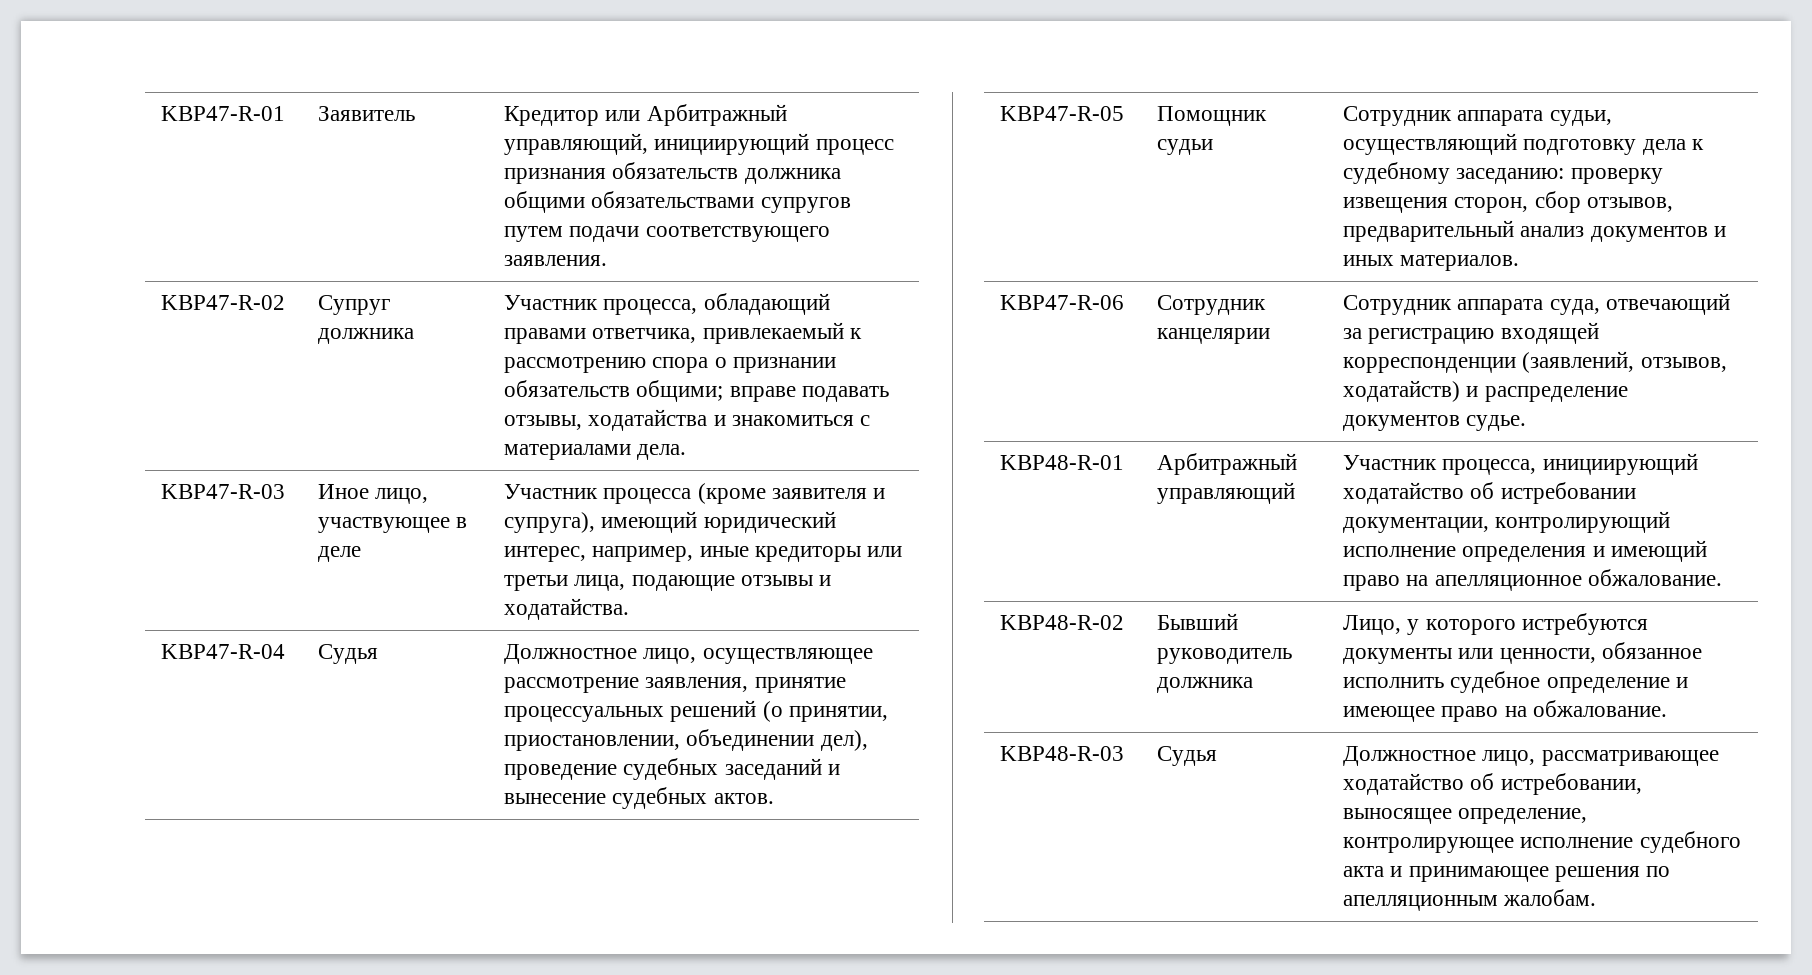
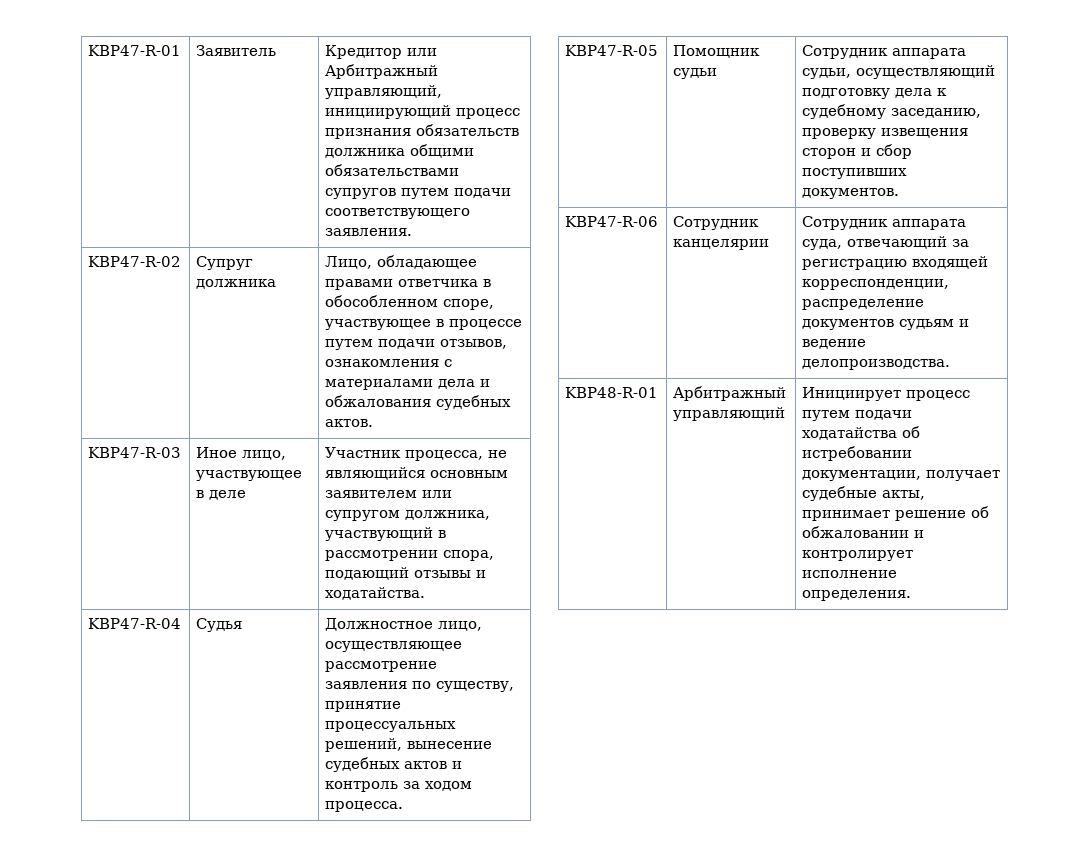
- KBP47-R-02 | Супруг должника | Участник процесса, обладающий правами ответчика, привлекаемый к рассмотрению спора о признании обязательств общими; вправе подавать отзывы, ходатайства и знакомиться с материалами дела.
+ KBP47-R-02 | Супруг должника | Лицо, обладающее правами ответчика в обособленном споре, участвующее в процессе путем подачи отзывов, ознакомления с материалами дела и обжалования судебных актов.
- KBP47-R-03 | Иное лицо, участвующее в деле | Участник процесса (кроме заявителя и супруга), имеющий юридический интерес, например, иные кредиторы или третьи лица, подающие отзывы и ходатайства.
+ KBP47-R-03 | Иное лицо, участвующее в деле | Участник процесса, не являющийся основным заявителем или супругом должника, участвующий в рассмотрении спора, подающий отзывы и ходатайства.
- KBP47-R-04 | Судья | Должностное лицо, осуществляющее рассмотрение заявления, принятие процессуальных решений (о принятии, приостановлении, объединении дел), проведение судебных заседаний и вынесение судебных актов.
+ KBP47-R-04 | Судья | Должностное лицо, осуществляющее рассмотрение заявления по существу, принятие процессуальных решений, вынесение судебных актов и контроль за ходом процесса.
- KBP47-R-05 | Помощник судьи | Сотрудник аппарата судьи, осуществляющий подготовку дела к судебному заседанию: проверку извещения сторон, сбор отзывов, предварительный анализ документов и иных материалов.
+ KBP47-R-05 | Помощник судьи | Сотрудник аппарата судьи, осуществляющий подготовку дела к судебному заседанию, проверку извещения сторон и сбор поступивших документов.
- KBP47-R-06 | Сотрудник канцелярии | Сотрудник аппарата суда, отвечающий за регистрацию входящей корреспонденции (заявлений, отзывов, ходатайств) и распределение документов судье.
- KBP48-R-01 | Арбитражный управляющий | Участник процесса, инициирующий ходатайство об истребовании документации, контролирующий исполнение определения и имеющий право на апелляционное обжалование.
- KBP48-R-02 | Бывший руководитель должника | Лицо, у которого истребуются документы или ценности, обязанное исполнить судебное определение и имеющее право на обжалование.
- KBP48-R-03 | Судья | Должностное лицо, рассматривающее ходатайство об истребовании, выносящее определение, контролирующее исполнение судебного акта и принимающее решения по апелляционным жалобам.
+ KBP47-R-06 | Сотрудник канцелярии | Сотрудник аппарата суда, отвечающий за регистрацию входящей корреспонденции, распределение документов судьям и ведение делопроизводства.
+ KBP48-R-01 | Арбитражный управляющий | Инициирует процесс путем подачи ходатайства об истребовании документации, получает судебные акты, принимает решение об обжаловании и контролирует исполнение определения.

